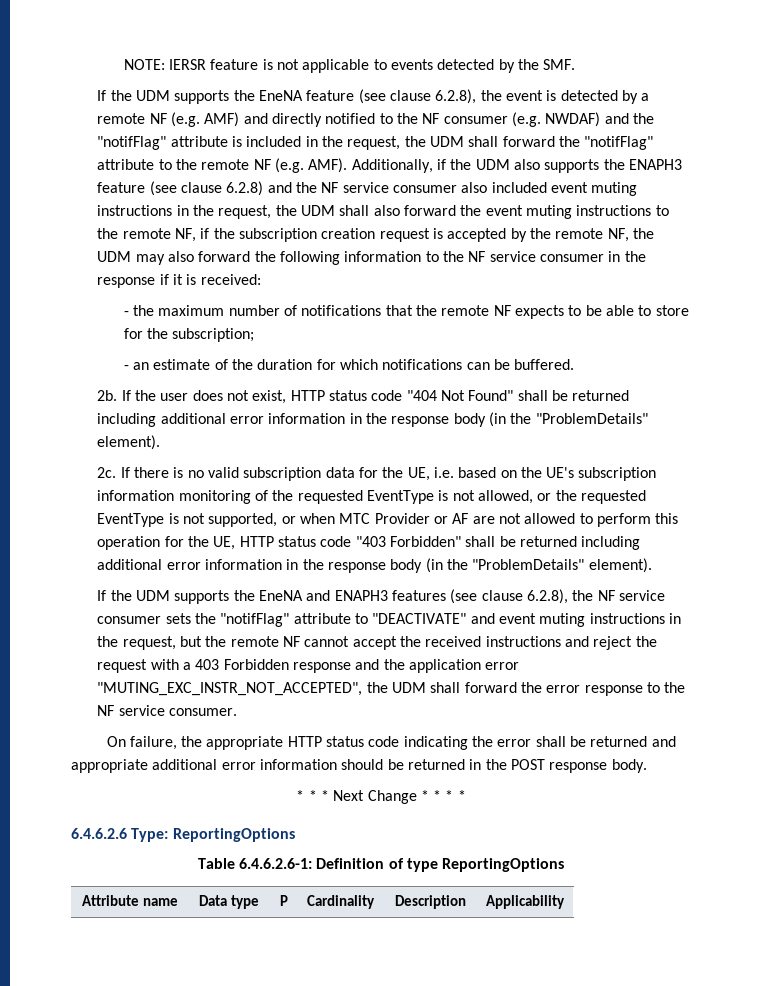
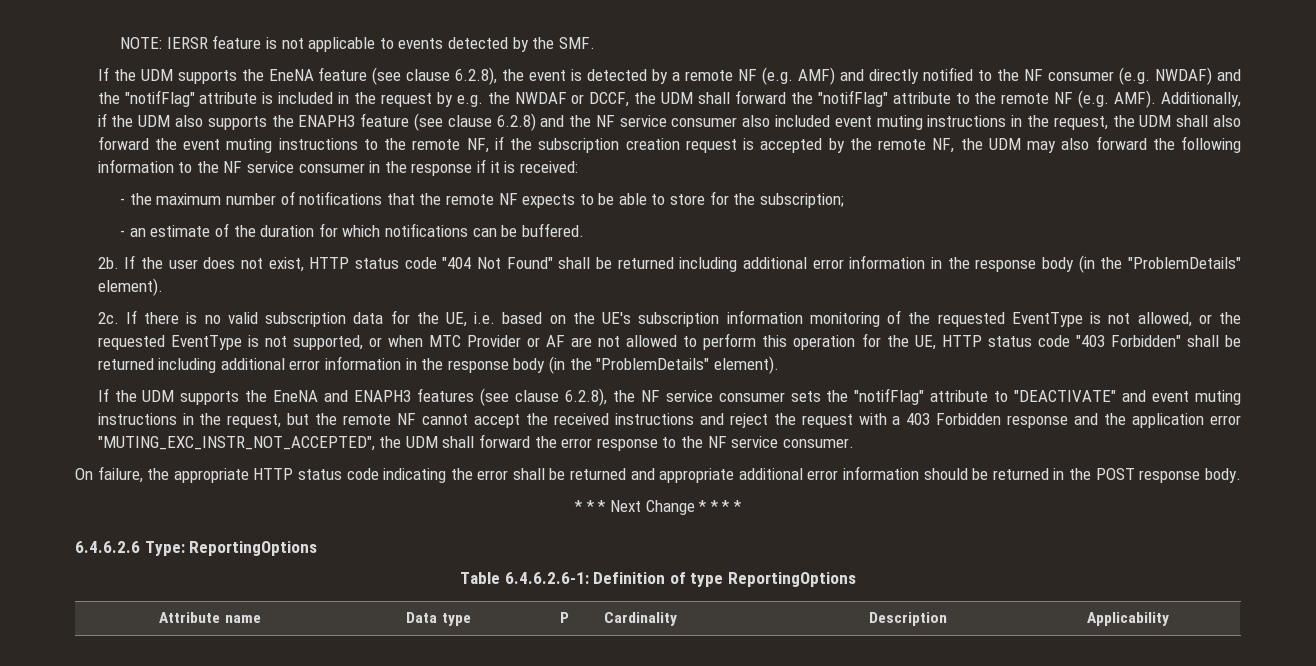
- If the UDM supports the EneNA feature (see clause 6.2.8), the event is detected by a remote NF (e.g. AMF) and directly notified to the NF consumer (e.g. NWDAF) and the "notifFlag" attribute is included in the request, the UDM shall forward the "notifFlag" attribute to the remote NF (e.g. AMF).
+ If the UDM supports the EneNA feature (see clause 6.2.8), the event is detected by a remote NF (e.g. AMF) and directly notified to the NF consumer (e.g. NWDAF) and the "notifFlag" attribute is included in the request by e.g. the NWDAF or DCCF, the UDM shall forward the "notifFlag" attribute to the remote NF (e.g. AMF).

